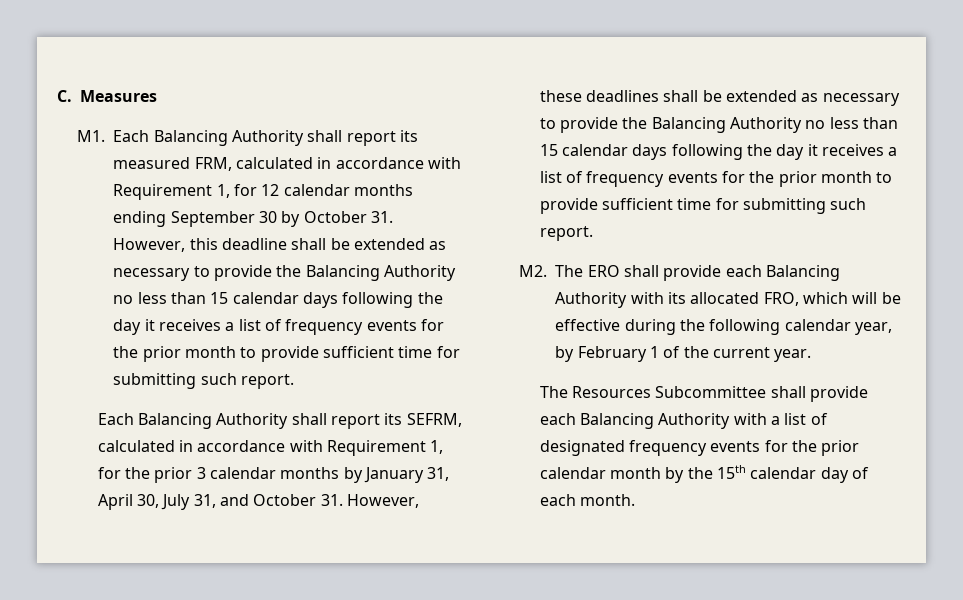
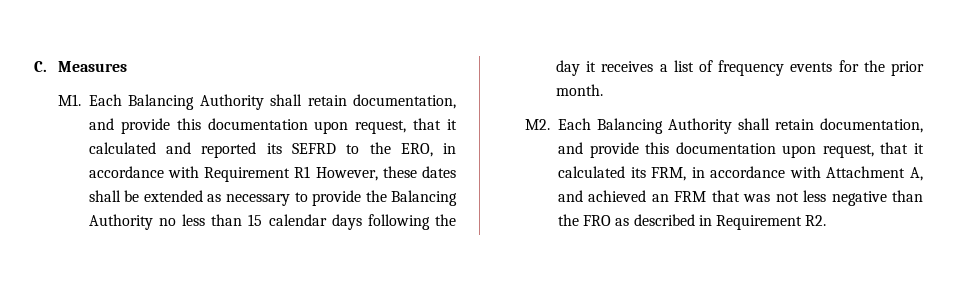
- M1. Each Balancing Authority shall report its measured FRM, calculated in accordance with Requirement 1, for 12 calendar months ending September 30 by October 31. However, this deadline shall be extended as necessary to provide the Balancing Authority no less than 15 calendar days following the day it receives a list of frequency events for the prior month to provide sufficient time for submitting such report.
- Each Balancing Authority shall report its SEFRM, calculated in accordance with Requirement 1, for the prior 3 calendar months by January 31, April 30, July 31, and October 31. However, these deadlines shall be extended as necessary to provide the Balancing Authority no less than 15 calendar days following the day it receives a list of frequency events for the prior month to provide sufficient time for submitting such report.
- M2. The ERO shall provide each Balancing Authority with its allocated FRO, which will be effective during the following calendar year, by February 1 of the current year.
- The Resources Subcommittee shall provide each Balancing Authority with a list of designated frequency events for the prior calendar month by the 15th calendar day of each month.
+ M1. Each Balancing Authority shall retain documentation, and provide this documentation upon request, that it calculated and reported its SEFRD to the ERO, in accordance with Requirement R1 However, these dates shall be extended as necessary to provide the Balancing Authority no less than 15 calendar days following the day it receives a list of frequency events for the prior month.
+ M2. Each Balancing Authority shall retain documentation, and provide this documentation upon request, that it calculated its FRM, in accordance with Attachment A, and achieved an FRM that was not less negative than the FRO as described in Requirement R2.

